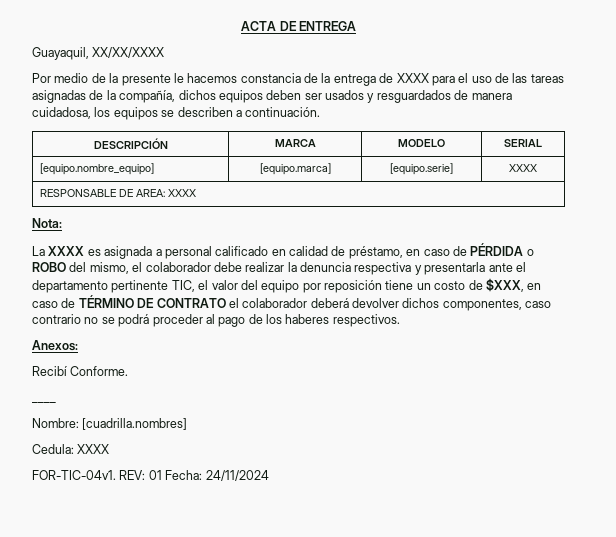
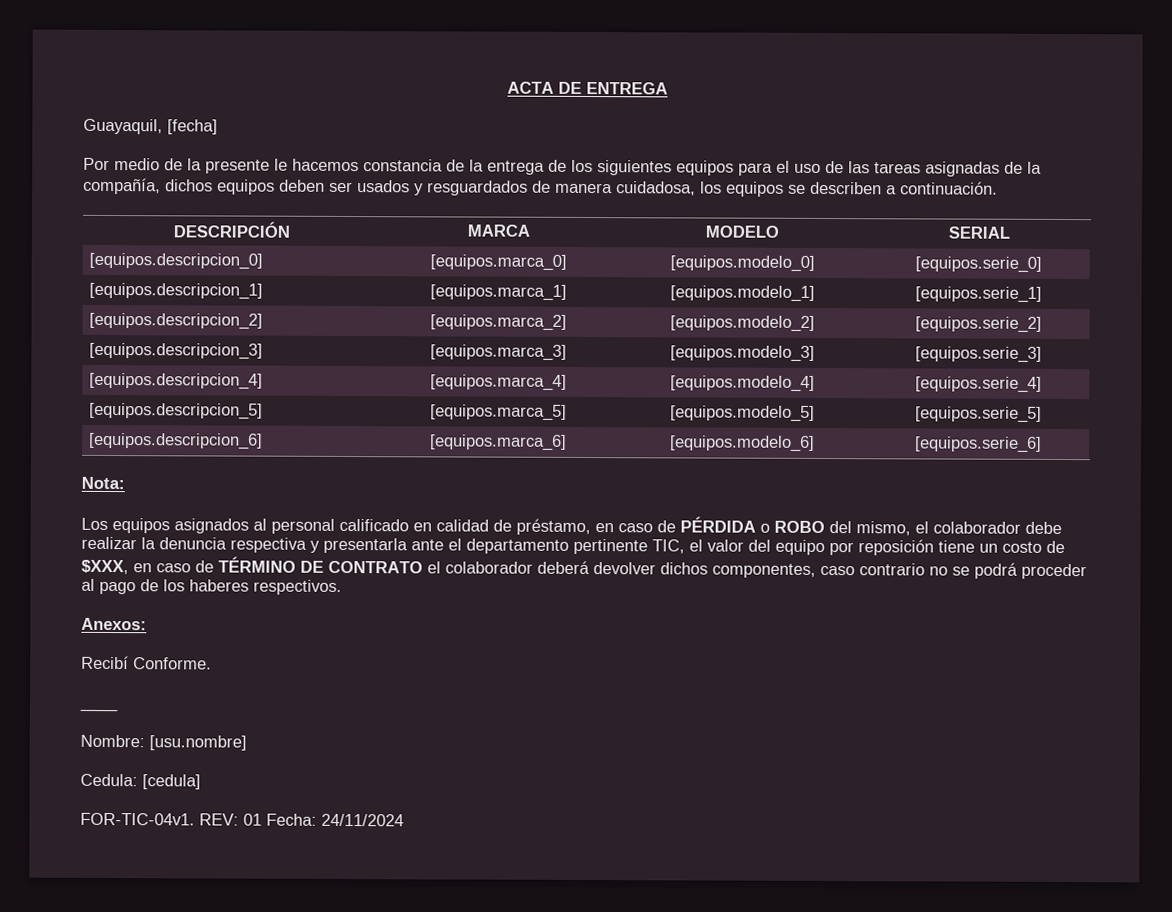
- Guayaquil, XX/XX/XXXX
+ Guayaquil, [fecha]
- Por medio de la presente le hacemos constancia de la entrega de XXXX para el uso de las tareas asignadas de la compañía, dichos equipos deben ser usados y resguardados de manera cuidadosa, los equipos se describen a continuación.
+ Por medio de la presente le hacemos constancia de la entrega de los siguientes equipos para el uso de las tareas asignadas de la compañía, dichos equipos deben ser usados y resguardados de manera cuidadosa, los equipos se describen a continuación.
- [equipo.nombre_equipo] | [equipo.marca] | [equipo.serie] | XXXX
- RESPONSABLE DE AREA: XXXX
+ [equipos.descripcion_0] | [equipos.marca_0] | [equipos.modelo_0] | [equipos.serie_0]
+ [equipos.descripcion_1] | [equipos.marca_1] | [equipos.modelo_1] | [equipos.serie_1]
+ [equipos.descripcion_2] | [equipos.marca_2] | [equipos.modelo_2] | [equipos.serie_2]
+ [equipos.descripcion_3] | [equipos.marca_3] | [equipos.modelo_3] | [equipos.serie_3]
+ [equipos.descripcion_4] | [equipos.marca_4] | [equipos.modelo_4] | [equipos.serie_4]
+ [equipos.descripcion_5] | [equipos.marca_5] | [equipos.modelo_5] | [equipos.serie_5]
+ [equipos.descripcion_6] | [equipos.marca_6] | [equipos.modelo_6] | [equipos.serie_6]
  Nota:
- La XXXX es asignada a personal calificado en calidad de préstamo, en caso de PÉRDIDA o ROBO del mismo, el colaborador debe realizar la denuncia respectiva y presentarla ante el departamento pertinente TIC, el valor del equipo por reposición tiene un costo de $XXX, en caso de TÉRMINO DE CONTRATO el colaborador deberá devolver dichos componentes, caso contrario no se podrá proceder al pago de los haberes respectivos.
+ Los equipos asignados al personal calificado en calidad de préstamo, en caso de PÉRDIDA o ROBO del mismo, el colaborador debe realizar la denuncia respectiva y presentarla ante el departamento pertinente TIC, el valor del equipo por reposición tiene un costo de $XXX, en caso de TÉRMINO DE CONTRATO el colaborador deberá devolver dichos componentes, caso contrario no se podrá proceder al pago de los haberes respectivos.
- Nombre: [cuadrilla.nombres]
+ Nombre: [usu.nombre]
- Cedula: XXXX
+ Cedula: [cedula]

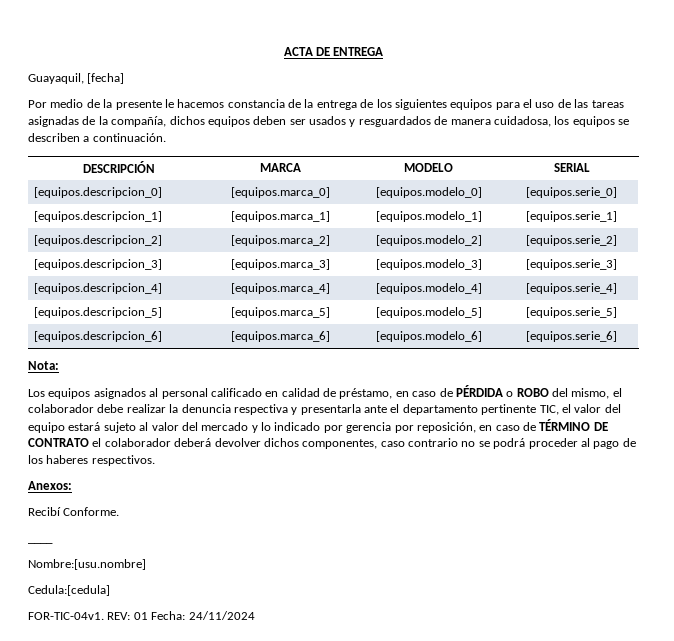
- Los equipos asignados al personal calificado en calidad de préstamo, en caso de PÉRDIDA o ROBO del mismo, el colaborador debe realizar la denuncia respectiva y presentarla ante el departamento pertinente TIC, el valor del equipo por reposición tiene un costo de $XXX, en caso de TÉRMINO DE CONTRATO el colaborador deberá devolver dichos componentes, caso contrario no se podrá proceder al pago de los haberes respectivos.
+ Los equipos asignados al personal calificado en calidad de préstamo, en caso de PÉRDIDA o ROBO del mismo, el colaborador debe realizar la denuncia respectiva y presentarla ante el departamento pertinente TIC, el valor del equipo estará sujeto al valor del mercado y lo indicado por gerencia por reposición, en caso de TÉRMINO DE CONTRATO el colaborador deberá devolver dichos componentes, caso contrario no se podrá proceder al pago de los haberes respectivos.
- Nombre: [usu.nombre]
- Cedula: [cedula]
+ Nombre:[usu.nombre]
+ Cedula:[cedula]

